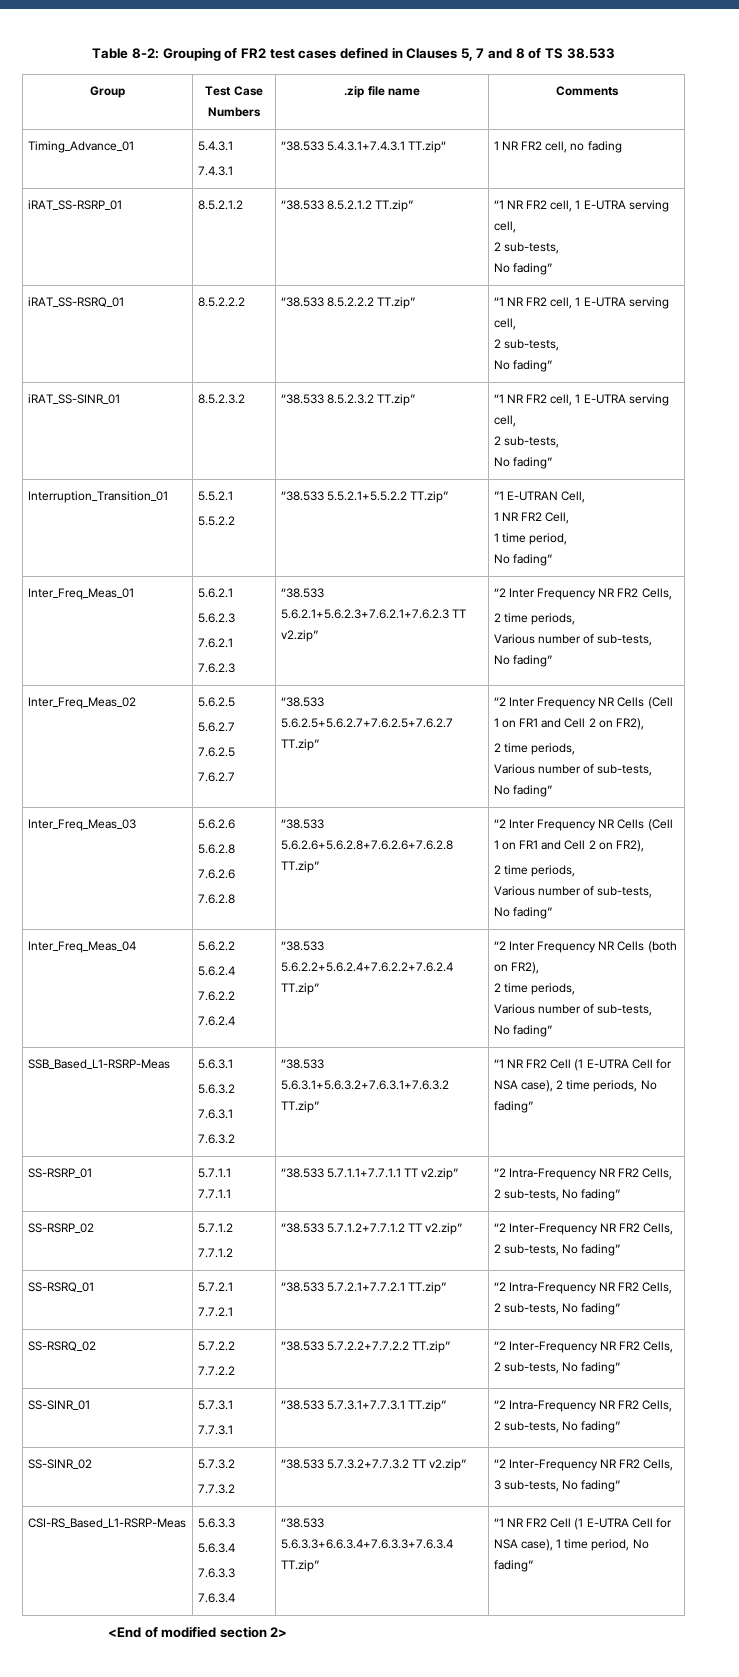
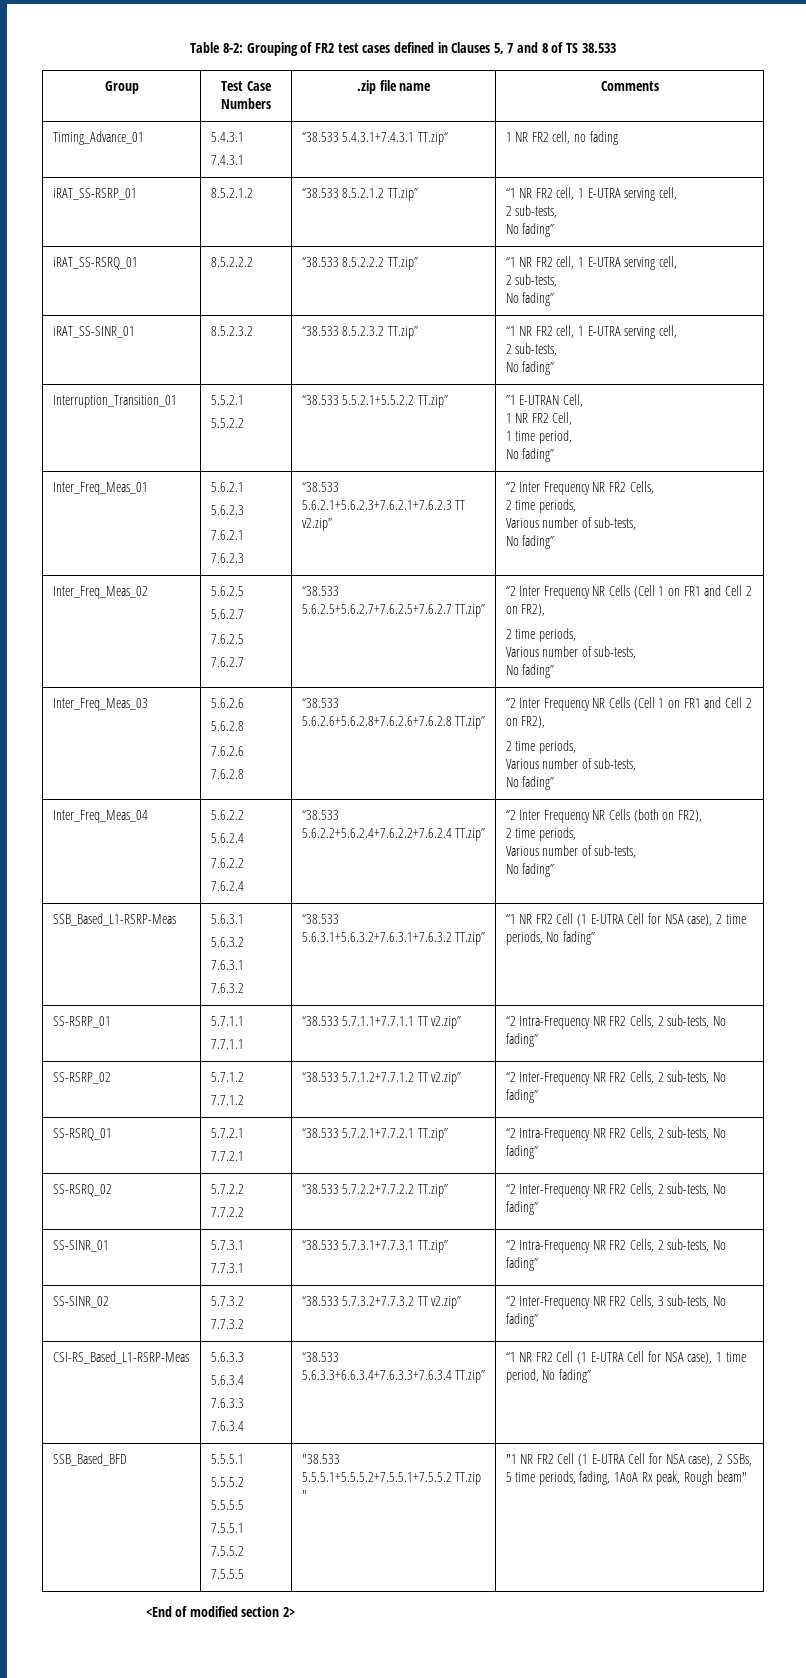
+ SSB_Based_BFD | 5.5.5.1
+ 5.5.5.2
+ 5.5.5.5
+ 7.5.5.1
+ 7.5.5.2
+ 7.5.5.5 | "38.533 5.5.5.1+5.5.5.2+7.5.5.1+7.5.5.2 TT.zip " | "1 NR FR2 Cell (1 E-UTRA Cell for NSA case), 2 SSBs, 5 time periods, fading, 1AoA Rx peak, Rough beam"

